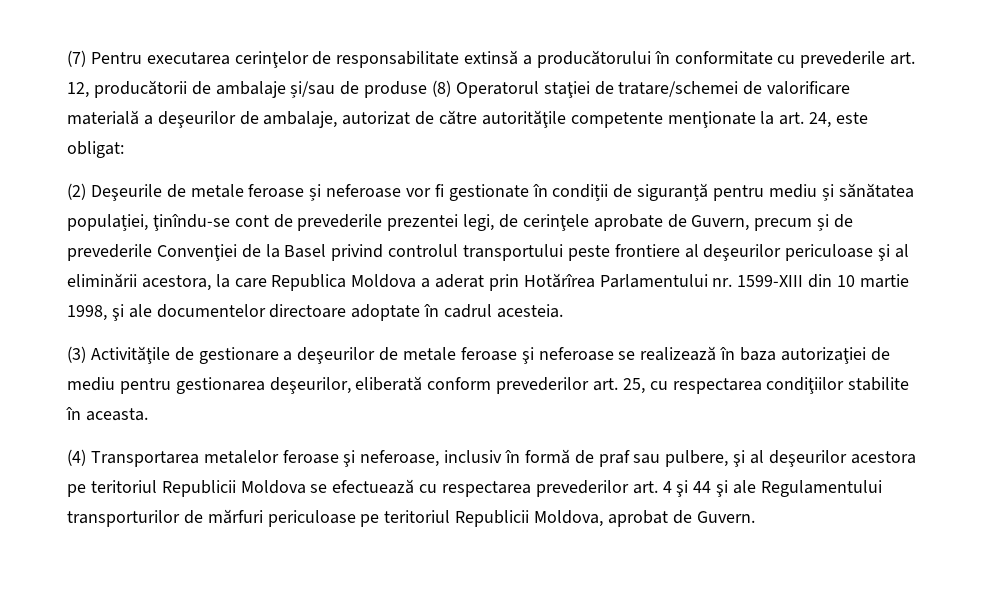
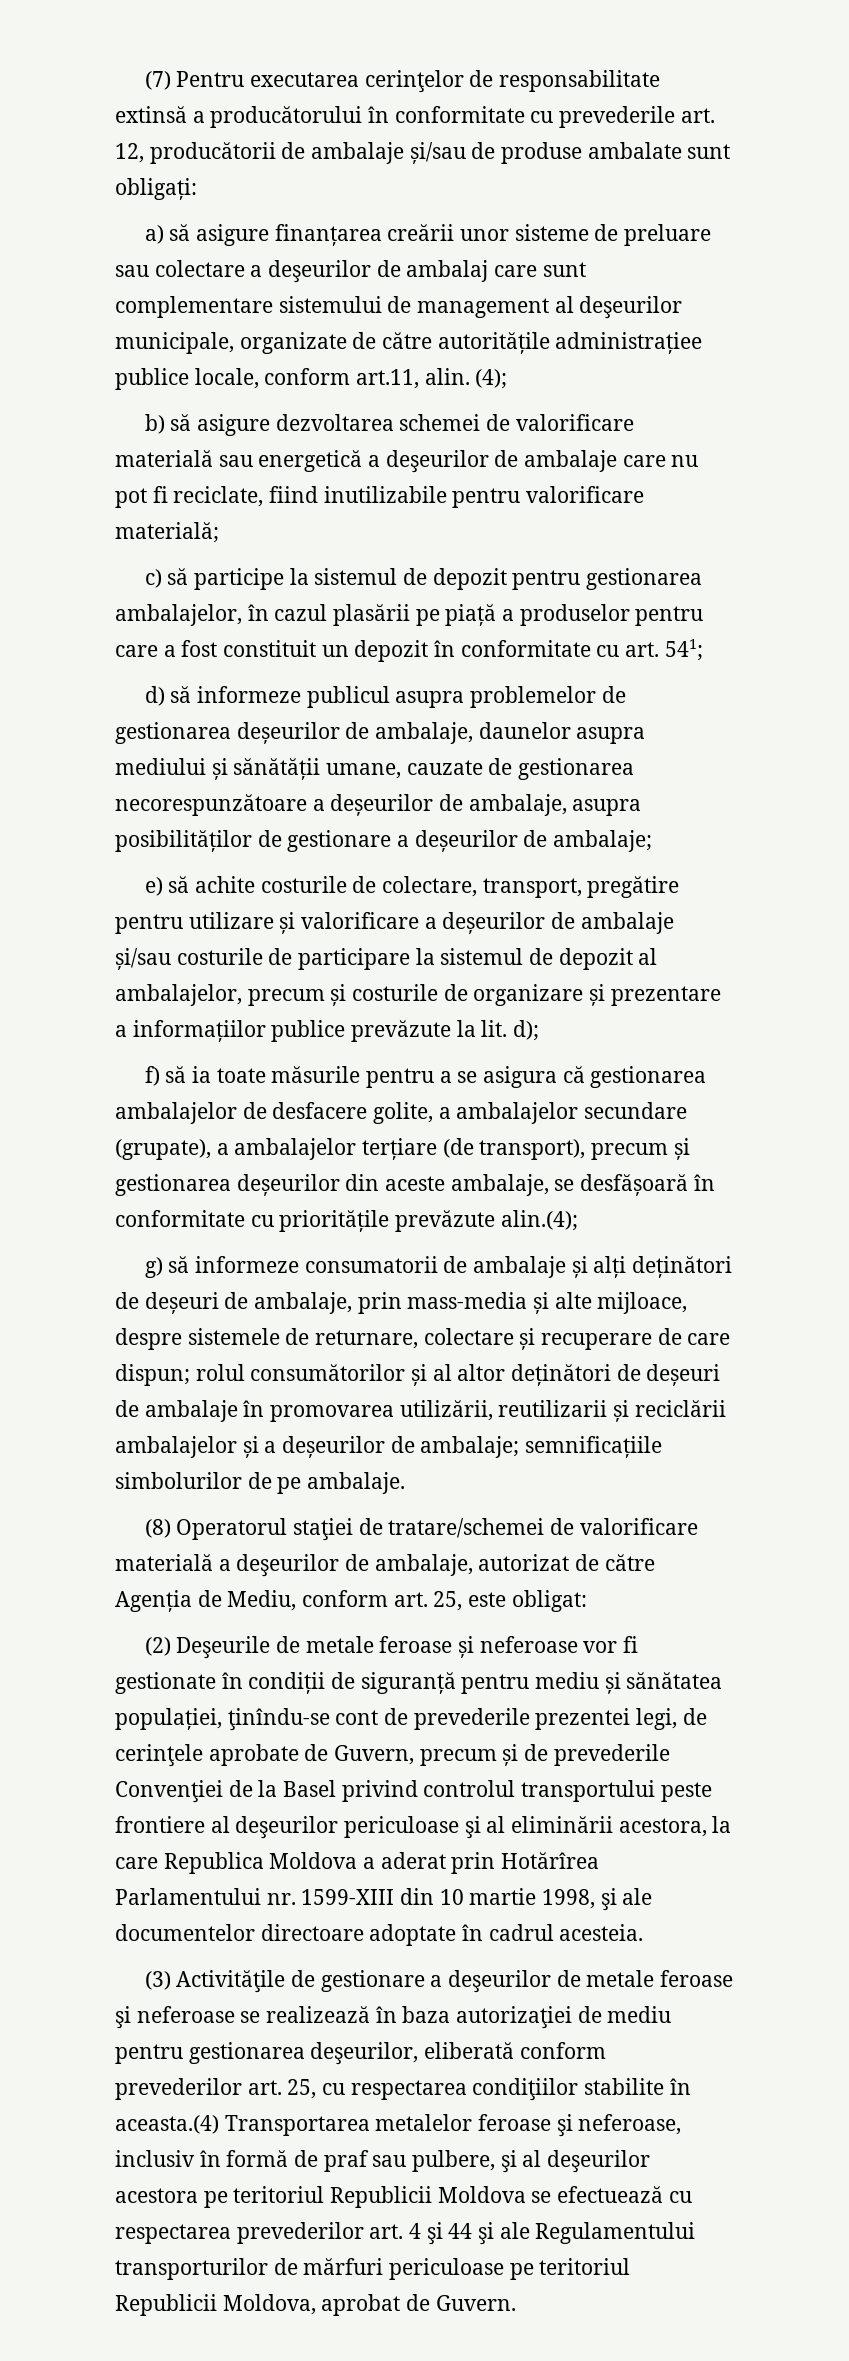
- (7) Pentru executarea cerinţelor de responsabilitate extinsă a producătorului în conformitate cu prevederile art. 12, producătorii de ambalaje și/sau de produse (8) Operatorul staţiei de tratare/schemei de valorificare materială a deşeurilor de ambalaje, autorizat de către autorităţile competente menţionate la art. 24, este obligat:
+ (7) Pentru executarea cerinţelor de responsabilitate extinsă a producătorului în conformitate cu prevederile art. 12, producătorii de ambalaje și/sau de produse ambalate sunt obligați:
+ a) să asigure finanțarea creării unor sisteme de preluare sau colectare a deşeurilor de ambalaj care sunt complementare sistemului de management al deşeurilor municipale, organizate de către autoritățile administrațiee publice locale, conform art.11, alin. (4);
+ b) să asigure dezvoltarea schemei de valorificare materială sau energetică a deşeurilor de ambalaje care nu pot fi reciclate, fiind inutilizabile pentru valorificare materială;
+ c) să participe la sistemul de depozit pentru gestionarea ambalajelor, în cazul plasării pe piață a produselor pentru care a fost constituit un depozit în conformitate cu art. 541;
+ d) să informeze publicul asupra problemelor de gestionarea deșeurilor de ambalaje, daunelor asupra mediului și sănătății umane, cauzate de gestionarea necorespunzătoare a deșeurilor de ambalaje, asupra posibilităților de gestionare a deșeurilor de ambalaje;
+ e) să achite costurile de colectare, transport, pregătire pentru utilizare și valorificare a deșeurilor de ambalaje și/sau costurile de participare la sistemul de depozit al ambalajelor, precum și costurile de organizare și prezentare a informațiilor publice prevăzute la lit. d);
+ f) să ia toate măsurile pentru a se asigura că gestionarea ambalajelor de desfacere golite, a ambalajelor secundare (grupate), a ambalajelor terțiare (de transport), precum și gestionarea deșeurilor din aceste ambalaje, se desfășoară în conformitate cu prioritățile prevăzute alin.(4);
+ g) să informeze consumatorii de ambalaje și alți deținători de deșeuri de ambalaje, prin mass-media și alte mijloace, despre sistemele de returnare, colectare și recuperare de care dispun; rolul consumătorilor și al altor deținători de deșeuri de ambalaje în promovarea utilizării, reutilizarii și reciclării ambalajelor și a deșeurilor de ambalaje; semnificațiile simbolurilor de pe ambalaje.
+ (8) Operatorul staţiei de tratare/schemei de valorificare materială a deşeurilor de ambalaje, autorizat de către Agenția de Mediu, conform art. 25, este obligat:
- (3) Activităţile de gestionare a deşeurilor de metale feroase şi neferoase se realizează în baza autorizaţiei de mediu pentru gestionarea deşeurilor, eliberată conform prevederilor art. 25, cu respectarea condiţiilor stabilite în aceasta.
- (4) Transportarea metalelor feroase şi neferoase, inclusiv în formă de praf sau pulbere, şi al deşeurilor acestora pe teritoriul Republicii Moldova se efectuează cu respectarea prevederilor art. 4 şi 44 şi ale Regulamentului transporturilor de mărfuri periculoase pe teritoriul Republicii Moldova, aprobat de Guvern.
+ (3) Activităţile de gestionare a deşeurilor de metale feroase şi neferoase se realizează în baza autorizaţiei de mediu pentru gestionarea deşeurilor, eliberată conform prevederilor art. 25, cu respectarea condiţiilor stabilite în aceasta.(4) Transportarea metalelor feroase şi neferoase, inclusiv în formă de praf sau pulbere, şi al deşeurilor acestora pe teritoriul Republicii Moldova se efectuează cu respectarea prevederilor art. 4 şi 44 şi ale Regulamentului transporturilor de mărfuri periculoase pe teritoriul Republicii Moldova, aprobat de Guvern.

